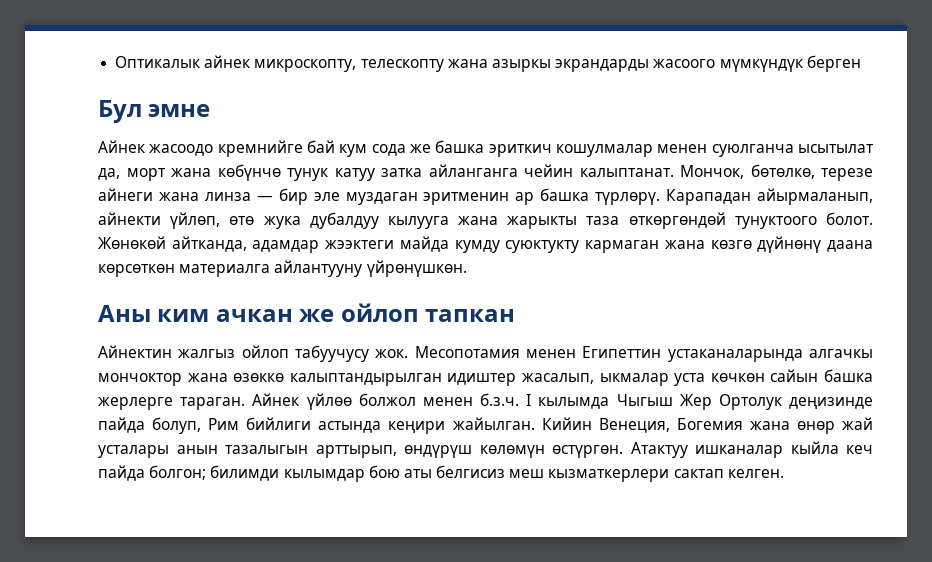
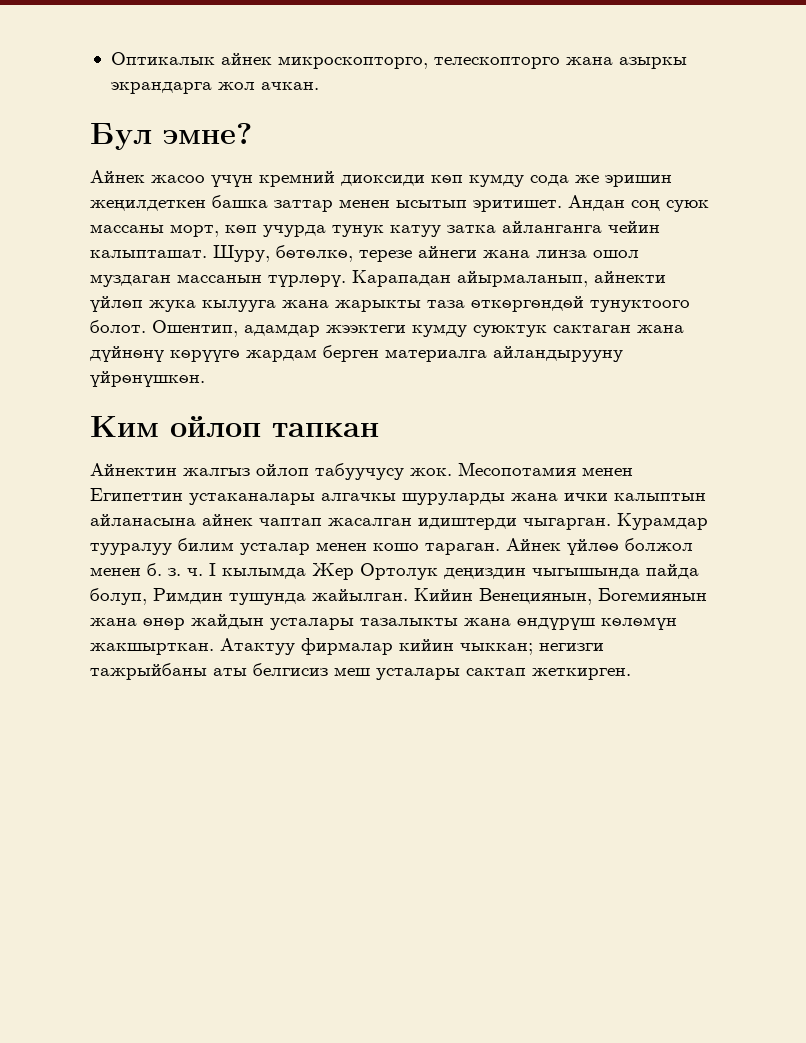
- Оптикалык айнек микроскопту, телескопту жана азыркы экрандарды жасоого мүмкүндүк берген
+ Оптикалык айнек микроскопторго, телескопторго жана азыркы экрандарга жол ачкан.
- Бул эмне
- Айнек жасоодо кремнийге бай кум сода же башка эриткич кошулмалар менен суюлганча ысытылат да, морт жана көбүнчө тунук катуу затка айланганга чейин калыптанат. Мончок, бөтөлкө, терезе айнеги жана линза — бир эле муздаган эритменин ар башка түрлөрү. Карападан айырмаланып, айнекти үйлөп, өтө жука дубалдуу кылууга жана жарыкты таза өткөргөндөй тунуктоого болот.
+ Бул эмне?
+ Айнек жасоо үчүн кремний диоксиди көп кумду сода же эришин жеңилдеткен башка заттар менен ысытып эритишет. Андан соң суюк массаны морт, көп учурда тунук катуу затка айланганга чейин калыпташат. Шуру, бөтөлкө, терезе айнеги жана линза ошол муздаган массанын түрлөрү. Карападан айырмаланып, айнекти үйлөп жука кылууга жана жарыкты таза өткөргөндөй тунуктоого болот.
- Жөнөкөй айтканда, адамдар жээктеги майда кумду суюктукту кармаган жана көзгө дүйнөнү даана көрсөткөн материалга айлантууну үйрөнүшкөн.
- Аны ким ачкан же ойлоп тапкан
+ Ошентип, адамдар жээктеги кумду суюктук сактаган жана дүйнөнү көрүүгө жардам берген материалга айландырууну үйрөнүшкөн.
+ Ким ойлоп тапкан
- Месопотамия менен Египеттин устаканаларында алгачкы мончоктор жана өзөккө калыптандырылган идиштер жасалып, ыкмалар уста көчкөн сайын башка жерлерге тараган.
+ Месопотамия менен Египеттин устаканалары алгачкы шуруларды жана ички калыптын айланасына айнек чаптап жасалган идиштерди чыгарган. Курамдар тууралуу билим усталар менен кошо тараган.
- Айнек үйлөө болжол менен б.з.ч. I кылымда Чыгыш Жер Ортолук деңизинде пайда болуп, Рим бийлиги астында кеңири жайылган. Кийин Венеция, Богемия жана өнөр жай усталары анын тазалыгын арттырып, өндүрүш көлөмүн өстүргөн. Атактуу ишканалар кыйла кеч пайда болгон; билимди кылымдар бою аты белгисиз меш кызматкерлери сактап келген.
+ Айнек үйлөө болжол менен б. з. ч. I кылымда Жер Ортолук деңиздин чыгышында пайда болуп, Римдин тушунда жайылган. Кийин Венециянын, Богемиянын жана өнөр жайдын усталары тазалыкты жана өндүрүш көлөмүн жакшырткан. Атактуу фирмалар кийин чыккан; негизги тажрыйбаны аты белгисиз меш усталары сактап жеткирген.

